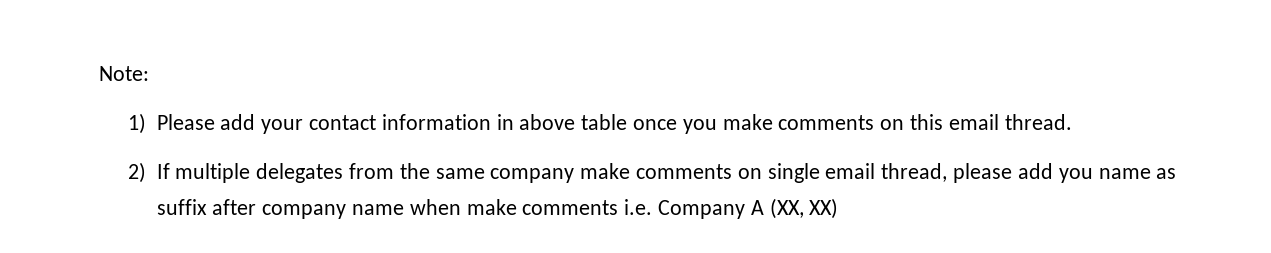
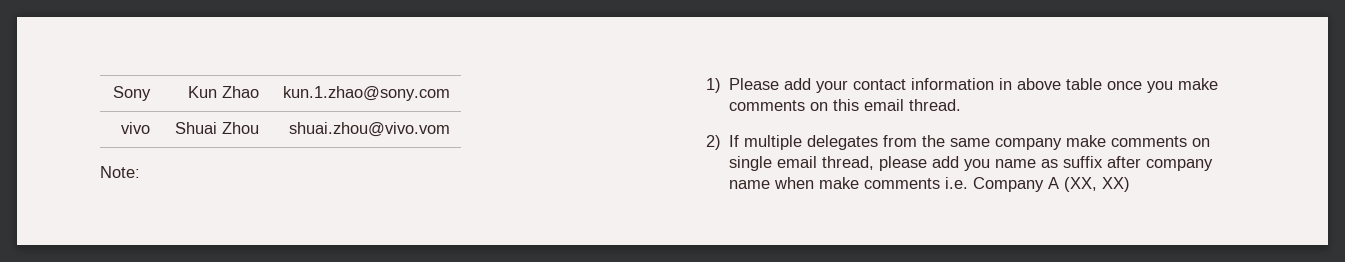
+ Sony | Kun Zhao | kun.1.zhao@sony.com
+ vivo | Shuai Zhou | shuai.zhou@vivo.vom

